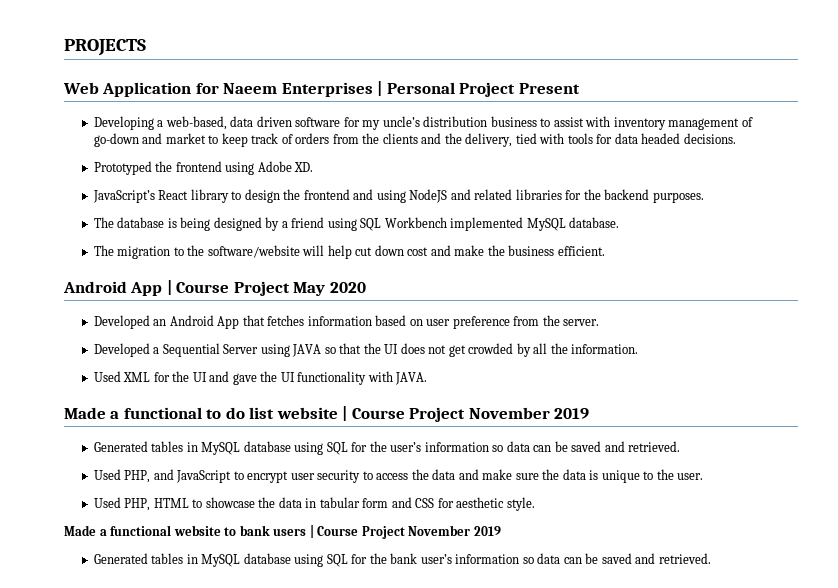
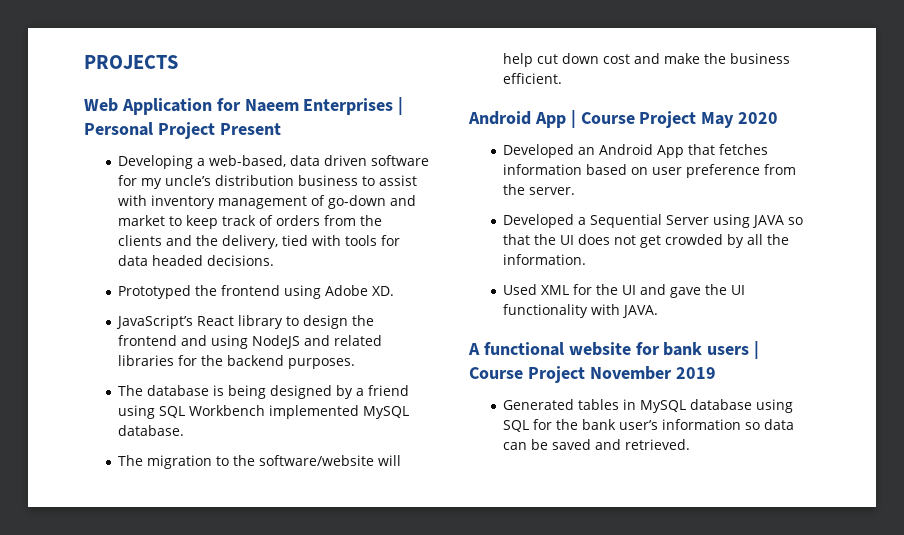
- Made a functional to do list website | Course Project November 2019
- Generated tables in MySQL database using SQL for the user’s information so data can be saved and retrieved.
- Used PHP, and JavaScript to encrypt user security to access the data and make sure the data is unique to the user.
- Used PHP, HTML to showcase the data in tabular form and CSS for aesthetic style.
- Made a functional website to bank users | Course Project November 2019
+ A functional website for bank users | Course Project November 2019

